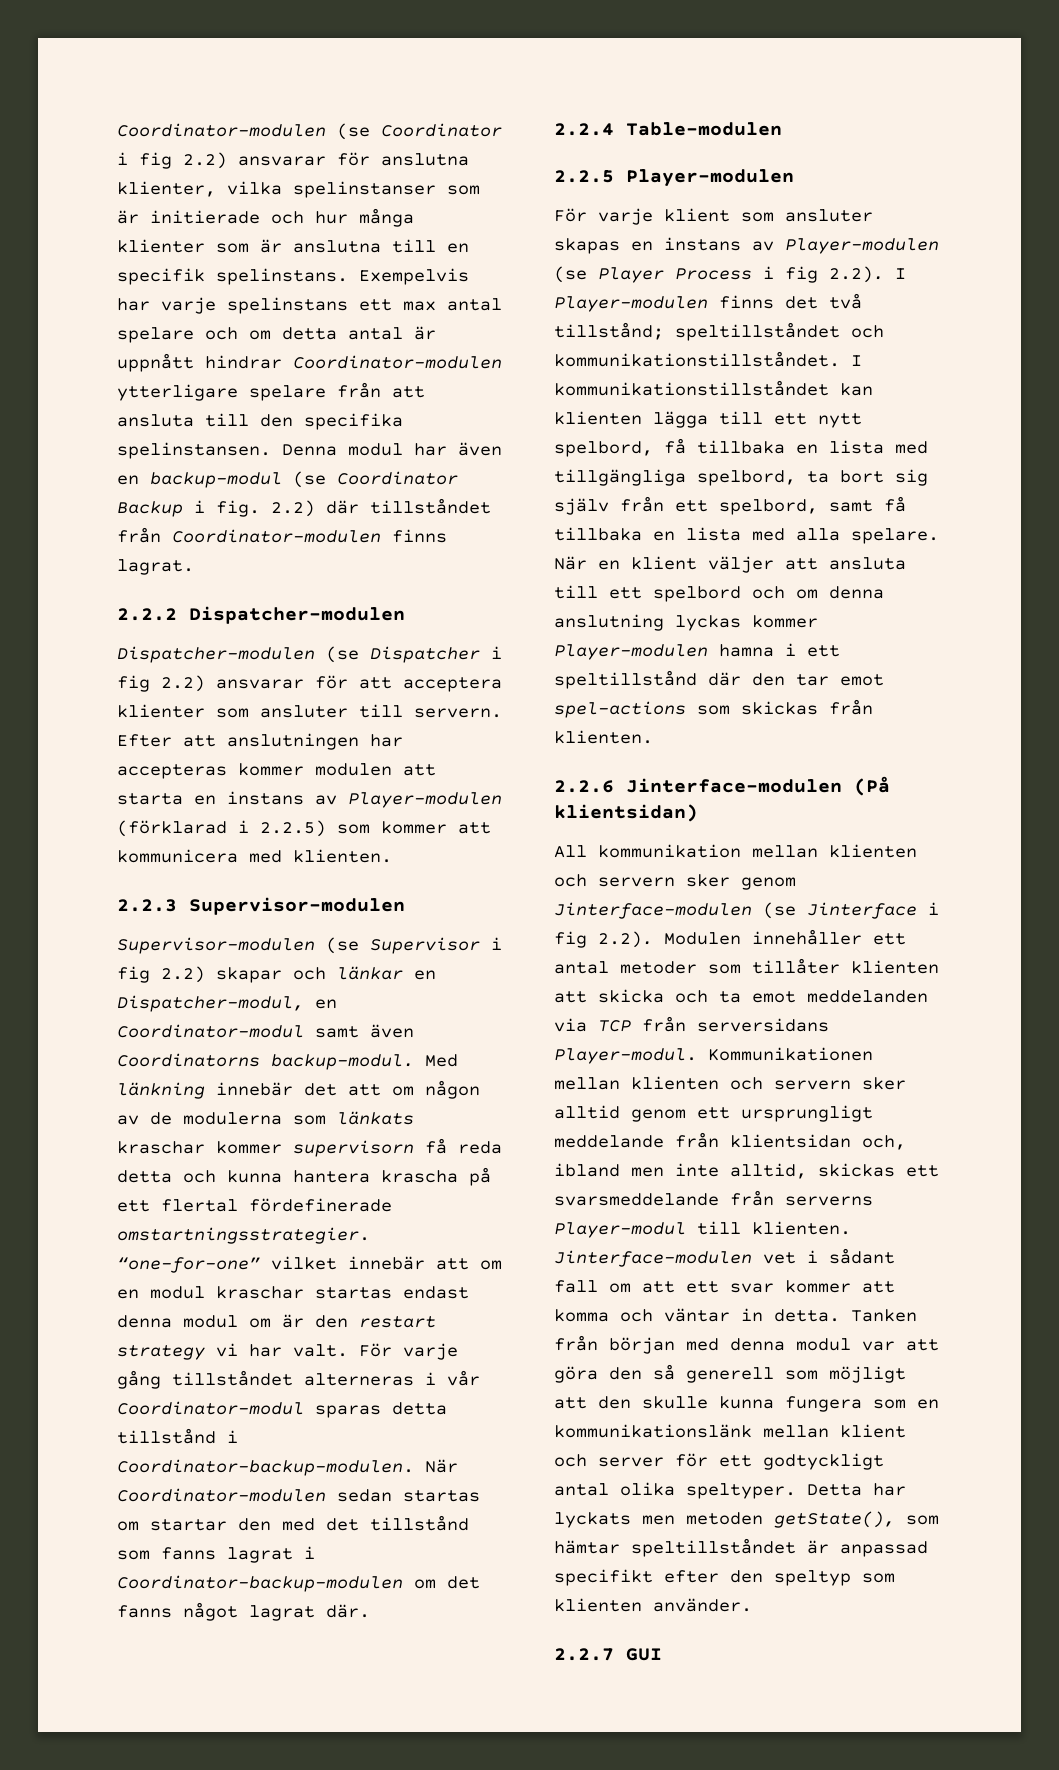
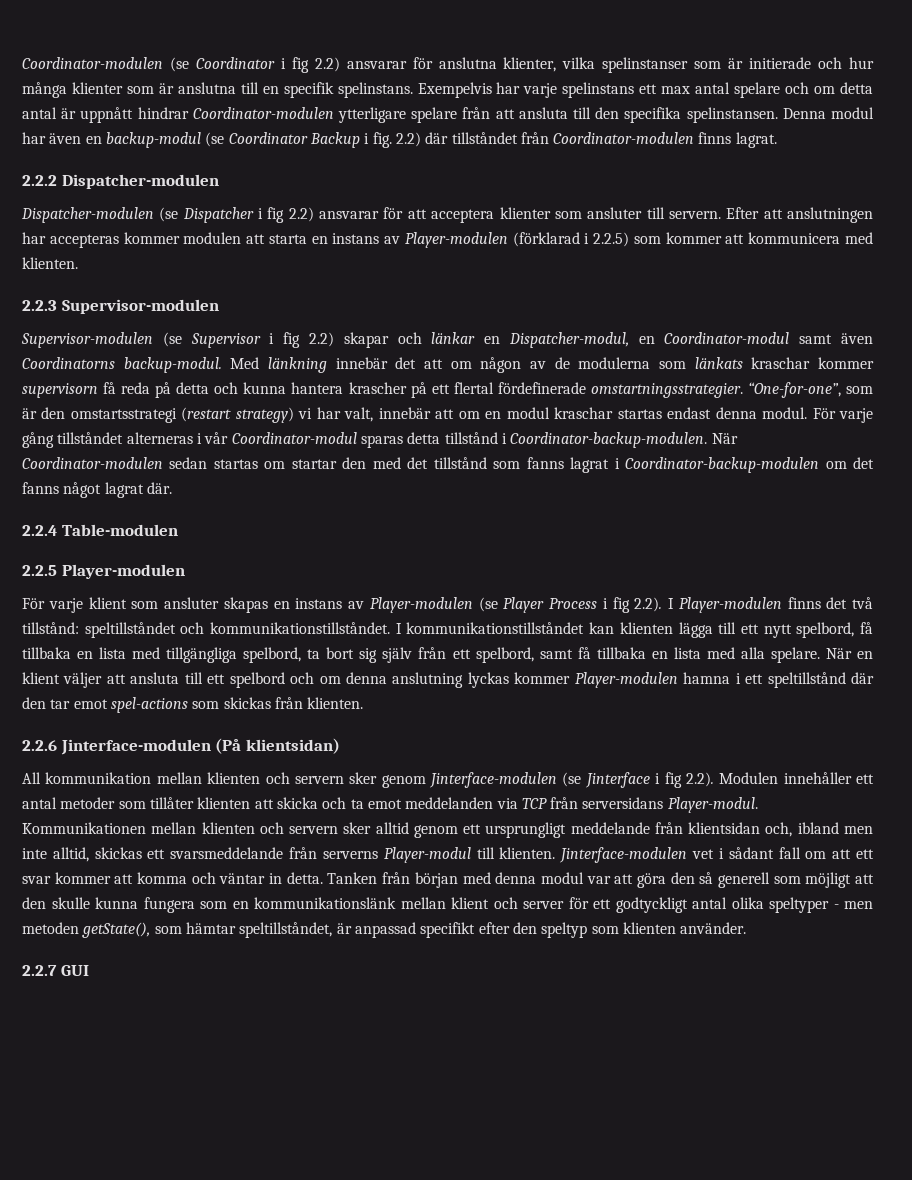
- Med länkning innebär det att om någon av de modulerna som länkats kraschar kommer supervisorn få reda detta och kunna hantera krascha på ett flertal fördefinerade omstartningsstrategier.
+ Med länkning innebär det att om någon av de modulerna som länkats kraschar kommer supervisorn få reda på detta och kunna hantera krascher på ett flertal fördefinerade omstartningsstrategier.
- “one-for-one” vilket innebär att om en modul kraschar startas endast denna modul om är den restart strategy vi har valt.
+ “One-for-one”, som är den omstartsstrategi (restart strategy) vi har valt, innebär att om en modul kraschar startas endast denna modul.
- För varje klient som ansluter skapas en instans av Player-modulen (se Player Process i fig 2.2). I Player-modulen finns det två tillstånd; speltillståndet och kommunikationstillståndet.
+ För varje klient som ansluter skapas en instans av Player-modulen (se Player Process i fig 2.2). I Player-modulen finns det två tillstånd: speltillståndet och kommunikationstillståndet.
- Tanken från början med denna modul var att göra den så generell som möjligt att den skulle kunna fungera som en kommunikationslänk mellan klient och server för ett godtyckligt antal olika speltyper. Detta har lyckats men metoden getState(), som hämtar speltillståndet är anpassad specifikt efter den speltyp som klienten använder.
+ Tanken från början med denna modul var att göra den så generell som möjligt att den skulle kunna fungera som en kommunikationslänk mellan klient och server för ett godtyckligt antal olika speltyper - men metoden getState(), som hämtar speltillståndet, är anpassad specifikt efter den speltyp som klienten använder.

